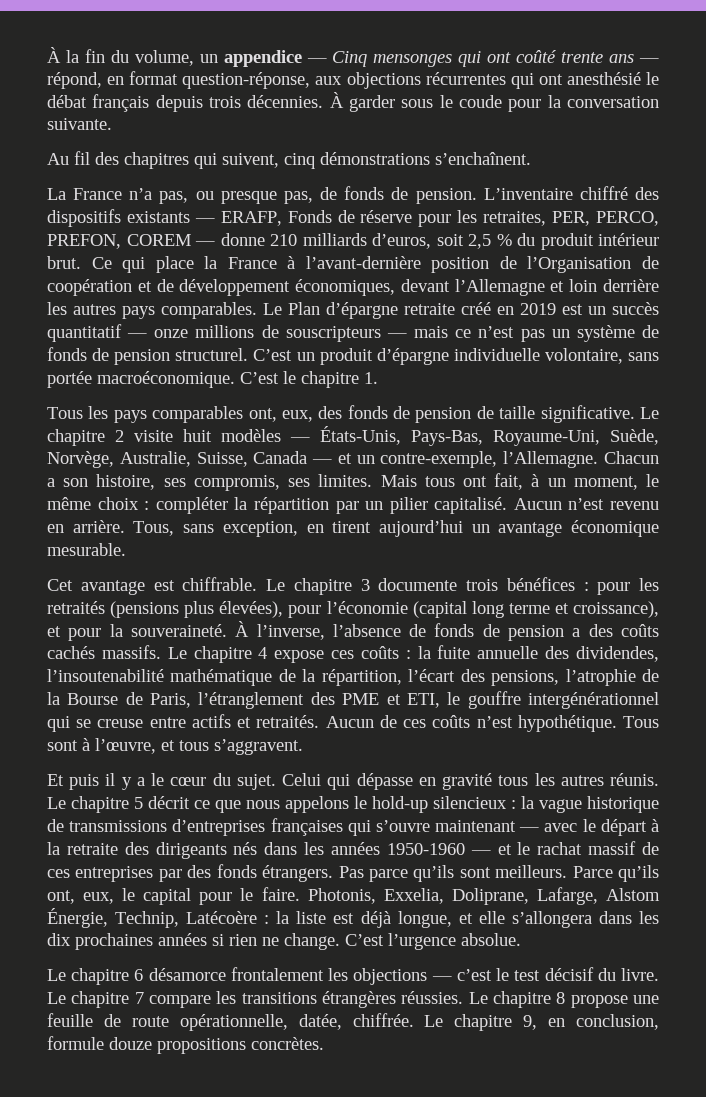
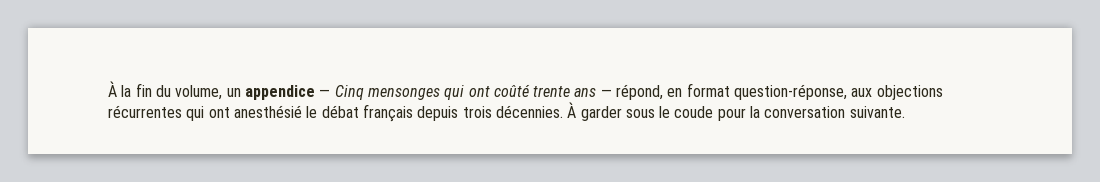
- Au fil des chapitres qui suivent, cinq démonstrations s’enchaînent.
- La France n’a pas, ou presque pas, de fonds de pension. L’inventaire chiffré des dispositifs existants — ERAFP, Fonds de réserve pour les retraites, PER, PERCO, PREFON, COREM — donne 210 milliards d’euros, soit 2,5 % du produit intérieur brut. Ce qui place la France à l’avant-dernière position de l’Organisation de coopération et de développement économiques, devant l’Allemagne et loin derrière les autres pays comparables. Le Plan d’épargne retraite créé en 2019 est un succès quantitatif — onze millions de souscripteurs — mais ce n’est pas un système de fonds de pension structurel. C’est un produit d’épargne individuelle volontaire, sans portée macroéconomique. C’est le chapitre 1.
- Tous les pays comparables ont, eux, des fonds de pension de taille significative. Le chapitre 2 visite huit modèles — États-Unis, Pays-Bas, Royaume-Uni, Suède, Norvège, Australie, Suisse, Canada — et un contre-exemple, l’Allemagne. Chacun a son histoire, ses compromis, ses limites. Mais tous ont fait, à un moment, le même choix : compléter la répartition par un pilier capitalisé. Aucun n’est revenu en arrière. Tous, sans exception, en tirent aujourd’hui un avantage économique mesurable.
- Cet avantage est chiffrable. Le chapitre 3 documente trois bénéfices : pour les retraités (pensions plus élevées), pour l’économie (capital long terme et croissance), et pour la souveraineté. À l’inverse, l’absence de fonds de pension a des coûts cachés massifs. Le chapitre 4 expose ces coûts : la fuite annuelle des dividendes, l’insoutenabilité mathématique de la répartition, l’écart des pensions, l’atrophie de la Bourse de Paris, l’étranglement des PME et ETI, le gouffre intergénérationnel qui se creuse entre actifs et retraités. Aucun de ces coûts n’est hypothétique. Tous sont à l’œuvre, et tous s’aggravent.
- Et puis il y a le cœur du sujet. Celui qui dépasse en gravité tous les autres réunis. Le chapitre 5 décrit ce que nous appelons le hold-up silencieux : la vague historique de transmissions d’entreprises françaises qui s’ouvre maintenant — avec le départ à la retraite des dirigeants nés dans les années 1950-1960 — et le rachat massif de ces entreprises par des fonds étrangers. Pas parce qu’ils sont meilleurs. Parce qu’ils ont, eux, le capital pour le faire. Photonis, Exxelia, Doliprane, Lafarge, Alstom Énergie, Technip, Latécoère : la liste est déjà longue, et elle s’allongera dans les dix prochaines années si rien ne change. C’est l’urgence absolue.
- Le chapitre 6 désamorce frontalement les objections — c’est le test décisif du livre. Le chapitre 7 compare les transitions étrangères réussies. Le chapitre 8 propose une feuille de route opérationnelle, datée, chiffrée. Le chapitre 9, en conclusion, formule douze propositions concrètes.

